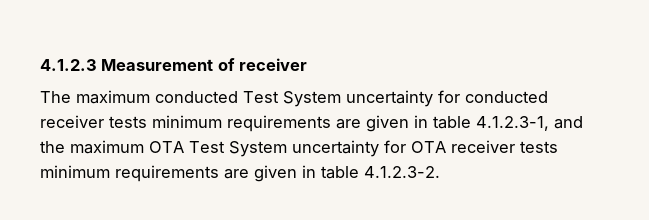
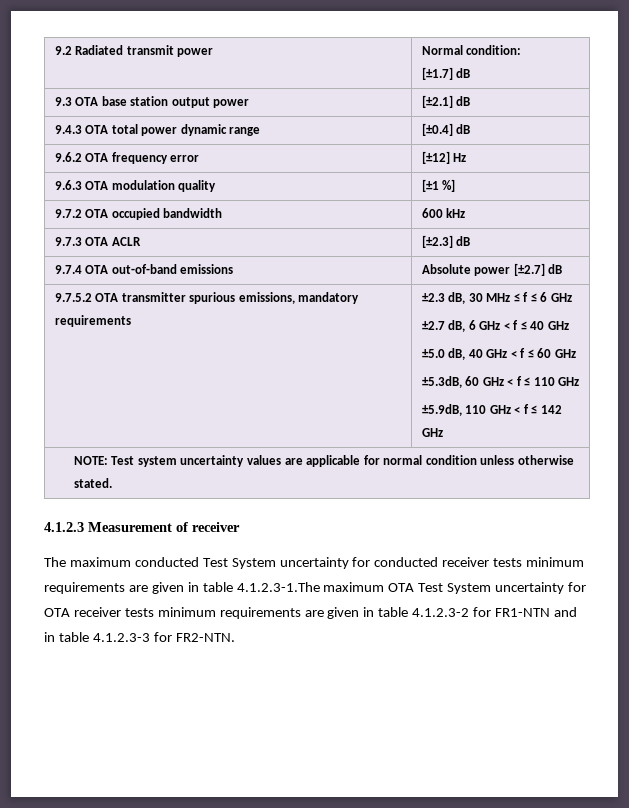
+ 9.2 Radiated transmit power | Normal condition:
+ [±1.7] dB
+ 9.3 OTA base station output power | [±2.1] dB
+ 9.4.3 OTA total power dynamic range | [±0.4] dB
+ 9.6.2 OTA frequency error | [±12] Hz
+ 9.6.3 OTA modulation quality | [±1 %]
+ 9.7.2 OTA occupied bandwidth | 600 kHz
+ 9.7.3 OTA ACLR | [±2.3] dB
+ 9.7.4 OTA out-of-band emissions | Absolute power [±2.7] dB
+ 9.7.5.2 OTA transmitter spurious emissions, mandatory requirements | ±2.3 dB, 30 MHz ≤ f ≤ 6 GHz
+ ±2.7 dB, 6 GHz < f ≤ 40 GHz
+ ±5.0 dB, 40 GHz < f ≤ 60 GHz
+ ±5.3dB, 60 GHz < f ≤ 110 GHz
+ ±5.9dB, 110 GHz < f ≤ 142 GHz
+ NOTE: Test system uncertainty values are applicable for normal condition unless otherwise stated.
- The maximum conducted Test System uncertainty for conducted receiver tests minimum requirements are given in table 4.1.2.3-1, and the maximum OTA Test System uncertainty for OTA receiver tests minimum requirements are given in table 4.1.2.3-2.
+ The maximum conducted Test System uncertainty for conducted receiver tests minimum requirements are given in table 4.1.2.3-1.The maximum OTA Test System uncertainty for OTA receiver tests minimum requirements are given in table 4.1.2.3-2 for FR1-NTN and in table 4.1.2.3-3 for FR2-NTN.

